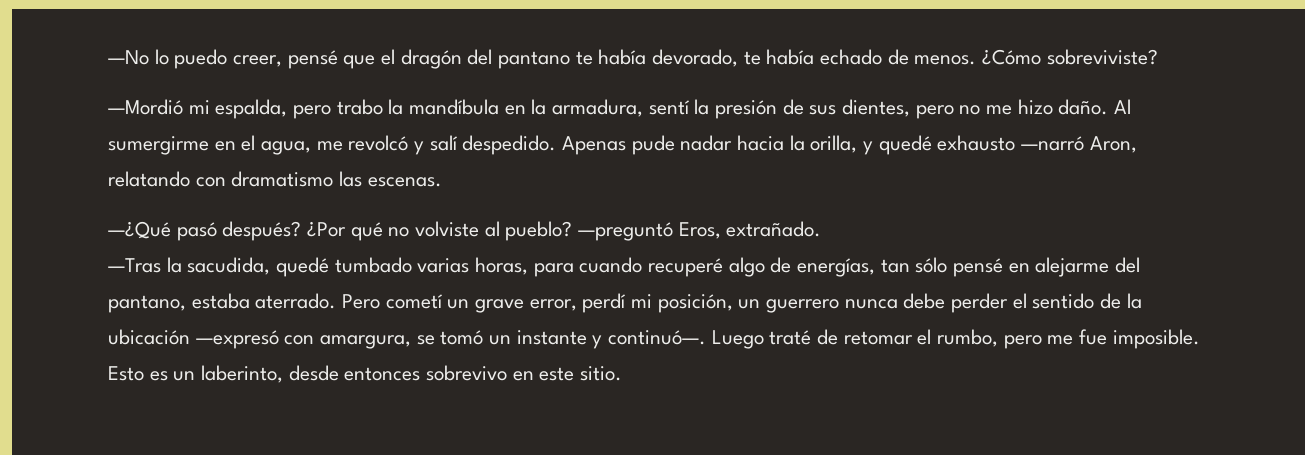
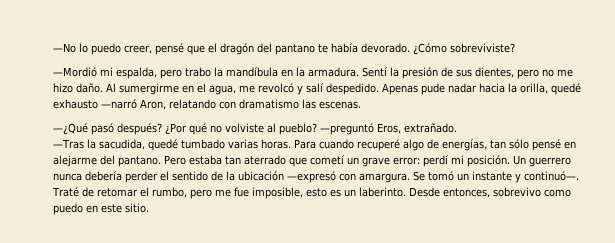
- —No lo puedo creer, pensé que el dragón del pantano te había devorado, te había echado de menos.
+ —No lo puedo creer, pensé que el dragón del pantano te había devorado.
- —Mordió mi espalda, pero trabo la mandíbula en la armadura, sentí la presión de sus dientes, pero no me hizo daño.
+ —Mordió mi espalda, pero trabo la mandíbula en la armadura. Sentí la presión de sus dientes, pero no me hizo daño.
- Apenas pude nadar hacia la orilla, y quedé exhausto —narró Aron, relatando con dramatismo las escenas.
+ Apenas pude nadar hacia la orilla, quedé exhausto —narró Aron, relatando con dramatismo las escenas.
- —Tras la sacudida, quedé tumbado varias horas, para cuando recuperé algo de energías, tan sólo pensé en alejarme del pantano, estaba aterrado. Pero cometí un grave error, perdí mi posición, un guerrero nunca debe perder el sentido de la ubicación —expresó con amargura, se tomó un instante y continuó—.
+ —Tras la sacudida, quedé tumbado varias horas. Para cuando recuperé algo de energías, tan sólo pensé en alejarme del pantano. Pero estaba tan aterrado que cometí un grave error: perdí mi posición. Un guerrero nunca debería perder el sentido de la ubicación —expresó con amargura. Se tomó un instante y continuó—.
- Luego traté de retomar el rumbo, pero me fue imposible. Esto es un laberinto, desde entonces sobrevivo en este sitio.
+ Traté de retomar el rumbo, pero me fue imposible, esto es un laberinto. Desde entonces, sobrevivo como puedo en este sitio.

